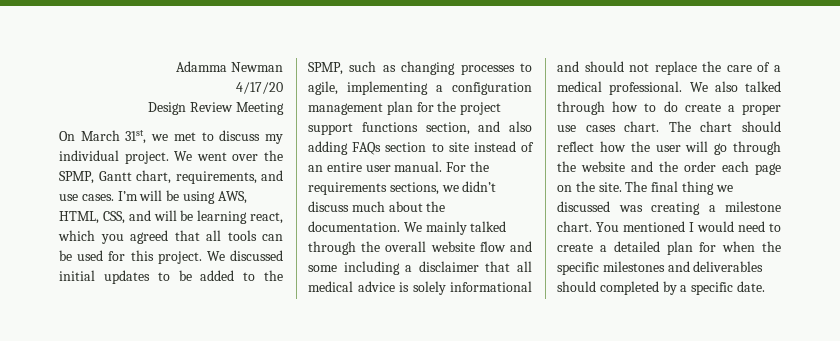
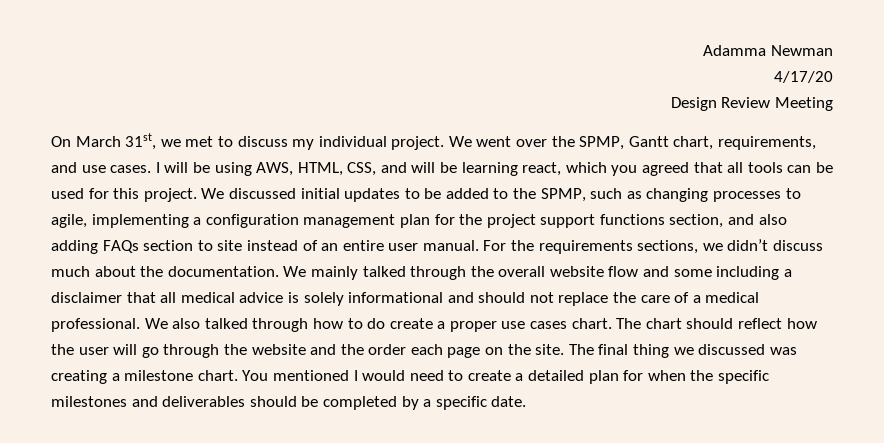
- I’m will be using AWS, HTML, CSS, and will be learning react, which you agreed that all tools can be used for this project.
+ I will be using AWS, HTML, CSS, and will be learning react, which you agreed that all tools can be used for this project.
- You mentioned I would need to create a detailed plan for when the specific milestones and deliverables should completed by a specific date.
+ You mentioned I would need to create a detailed plan for when the specific milestones and deliverables should be completed by a specific date.

